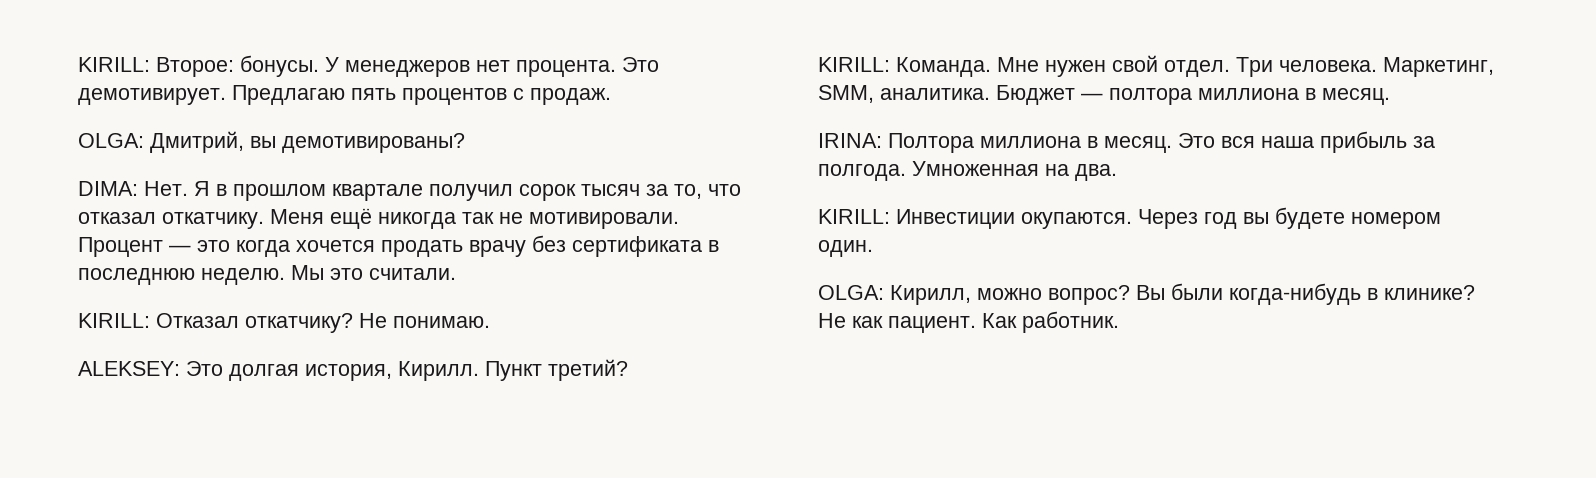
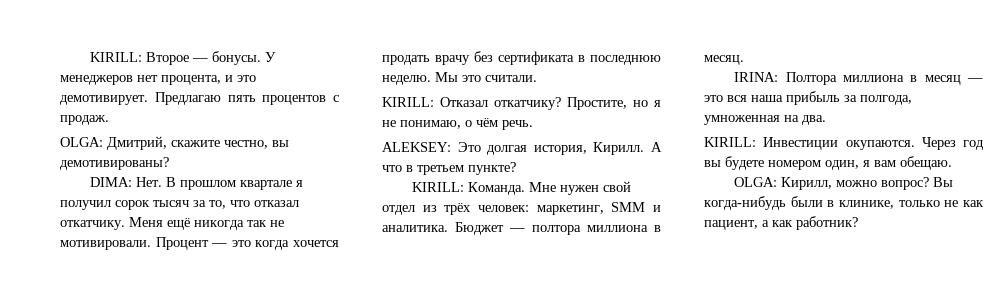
- KIRILL: Второе: бонусы.
+ KIRILL: Второе — бонусы.
- У менеджеров нет процента. Это демотивирует.
+ У менеджеров нет процента, и это демотивирует.
- OLGA: Дмитрий, вы демотивированы?
+ OLGA: Дмитрий, скажите честно, вы демотивированы?
- DIMA: Нет. Я в прошлом квартале получил сорок тысяч за то, что отказал откатчику.
+ DIMA: Нет. В прошлом квартале я получил сорок тысяч за то, что отказал откатчику.
- Не понимаю.
+ Простите, но я не понимаю, о чём речь.
- Пункт третий?
+ А что в третьем пункте?
- Мне нужен свой отдел. Три человека. Маркетинг, SMM, аналитика.
+ Мне нужен свой отдел из трёх человек: маркетинг, SMM и аналитика.
- IRINA: Полтора миллиона в месяц. Это вся наша прибыль за полгода. Умноженная на два.
+ IRINA: Полтора миллиона в месяц — это вся наша прибыль за полгода, умноженная на два.
- Через год вы будете номером один.
+ Через год вы будете номером один, я вам обещаю.
- Вы были когда-нибудь в клинике? Не как пациент. Как работник.
+ Вы когда-нибудь были в клинике, только не как пациент, а как работник?

